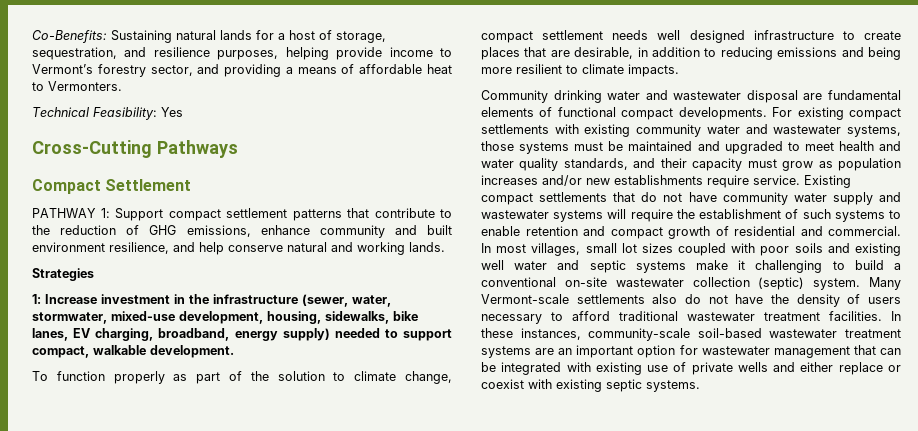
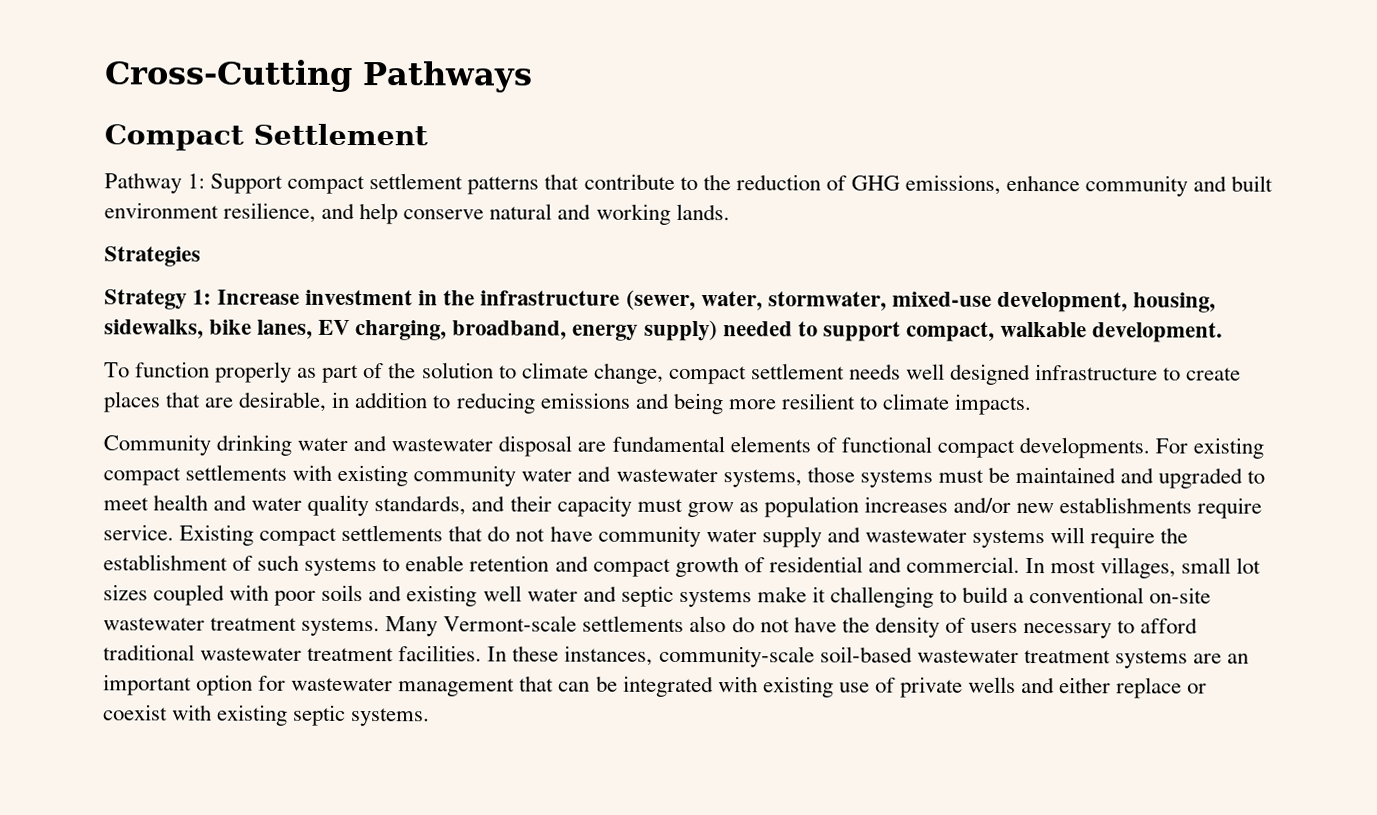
- Co-Benefits: Sustaining natural lands for a host of storage, sequestration, and resilience purposes, helping provide income to Vermont’s forestry sector, and providing a means of affordable heat to Vermonters.
- Technical Feasibility: Yes
- PATHWAY 1: Support compact settlement patterns that contribute to the reduction of GHG emissions, enhance community and built environment resilience, and help conserve natural and working lands.
+ Pathway 1: Support compact settlement patterns that contribute to the reduction of GHG emissions, enhance community and built environment resilience, and help conserve natural and working lands.
- 1: Increase investment in the infrastructure (sewer, water, stormwater, mixed-use development, housing, sidewalks, bike lanes, EV charging, broadband, energy supply) needed to support compact, walkable development.
+ Strategy 1: Increase investment in the infrastructure (sewer, water, stormwater, mixed-use development, housing, sidewalks, bike lanes, EV charging, broadband, energy supply) needed to support compact, walkable development.
- In most villages, small lot sizes coupled with poor soils and existing well water and septic systems make it challenging to build a conventional on-site wastewater collection (septic) system.
+ In most villages, small lot sizes coupled with poor soils and existing well water and septic systems make it challenging to build a conventional on-site wastewater treatment systems.

